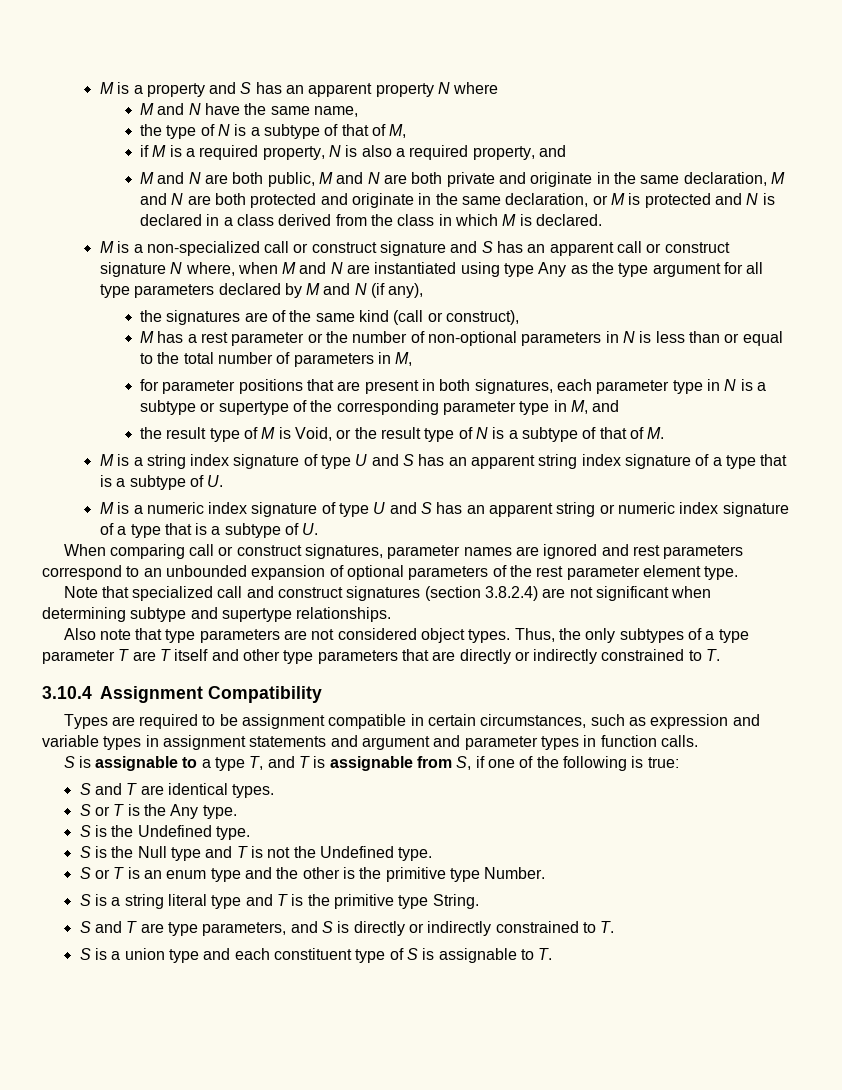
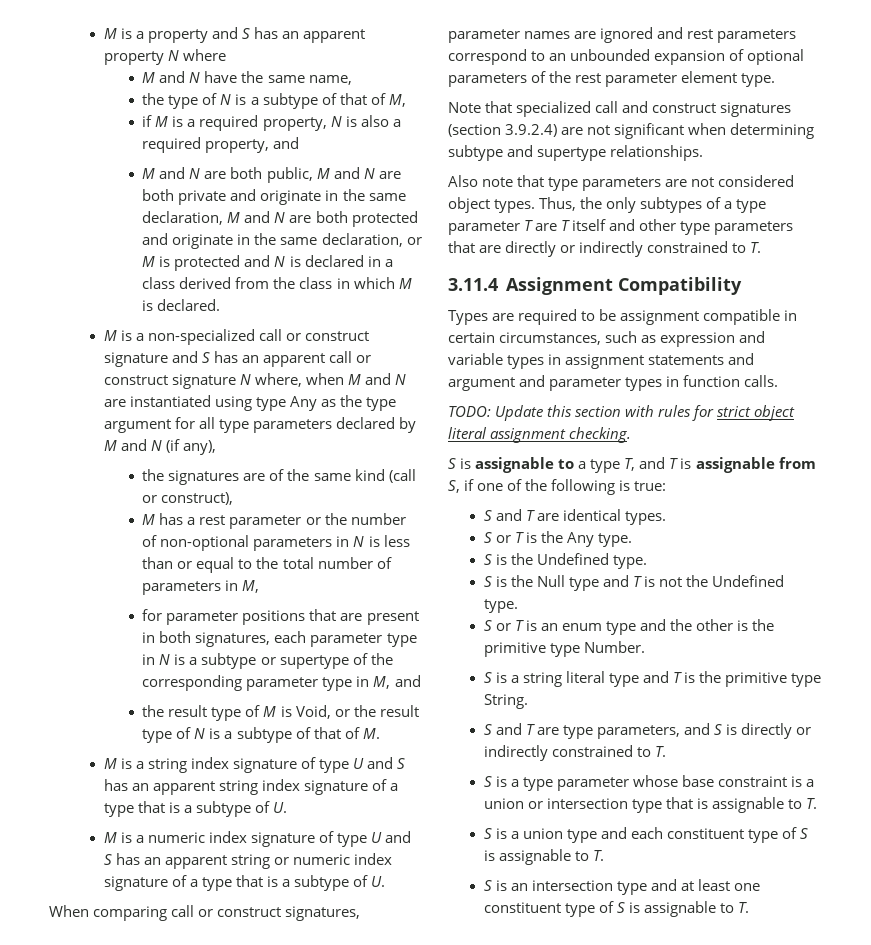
- Note that specialized call and construct signatures (section 3.8.2.4) are not significant when determining subtype and supertype relationships.
+ Note that specialized call and construct signatures (section 3.9.2.4) are not significant when determining subtype and supertype relationships.
- 3.10.4 Assignment Compatibility
+ 3.11.4 Assignment Compatibility
+ TODO: Update this section with rules for strict object literal assignment checking.
+ S is a type parameter whose base constraint is a union or intersection type that is assignable to T.
+ S is an intersection type and at least one constituent type of S is assignable to T.

